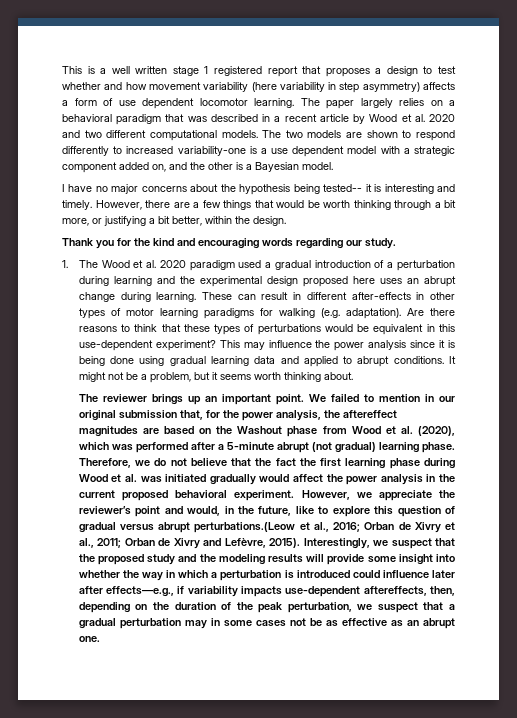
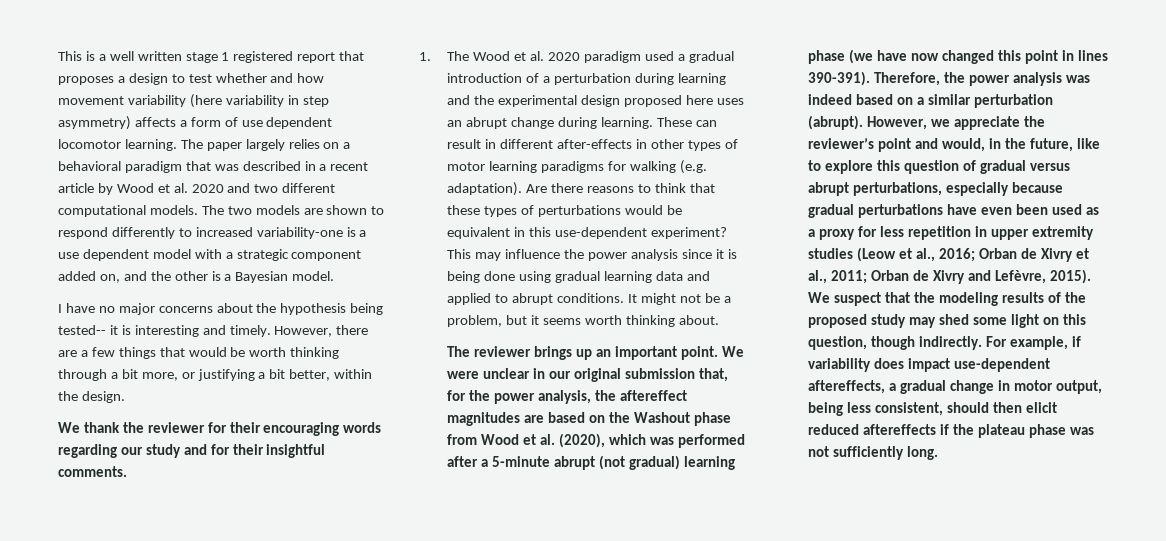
- Thank you for the kind and encouraging words regarding our study.
+ We thank the reviewer for their encouraging words regarding our study and for their insightful comments.
- We failed to mention in our original submission that, for the power analysis, the aftereffect magnitudes are based on the Washout phase from Wood et al. (2020), which was performed after a 5-minute abrupt (not gradual) learning phase. Therefore, we do not believe that the fact the first learning phase during Wood et al. was initiated gradually would affect the power analysis in the current proposed behavioral experiment.
+ We were unclear in our original submission that, for the power analysis, the aftereffect magnitudes are based on the Washout phase from Wood et al. (2020), which was performed after a 5-minute abrupt (not gradual) learning phase (we have now changed this point in lines 390-391). Therefore, the power analysis was indeed based on a similar perturbation (abrupt).
- However, we appreciate the reviewer’s point and would, in the future, like to explore this question of gradual versus abrupt perturbations.(Leow et al., 2016; Orban de Xivry et al., 2011; Orban de Xivry and Lefèvre, 2015).
+ However, we appreciate the reviewer’s point and would, in the future, like to explore this question of gradual versus abrupt perturbations, especially because gradual perturbations have even been used as a proxy for less repetition in upper extremity studies (Leow et al., 2016; Orban de Xivry et al., 2011; Orban de Xivry and Lefèvre, 2015).
- Interestingly, we suspect that the proposed study and the modeling results will provide some insight into whether the way in which a perturbation is introduced could influence later after effects—e.g., if variability impacts use-dependent aftereffects, then, depending on the duration of the peak perturbation, we suspect that a gradual perturbation may in some cases not be as effective as an abrupt one.
+ We suspect that the modeling results of the proposed study may shed some light on this question, though indirectly. For example, if variability does impact use-dependent aftereffects, a gradual change in motor output, being less consistent, should then elicit reduced aftereffects if the plateau phase was not sufficiently long.

